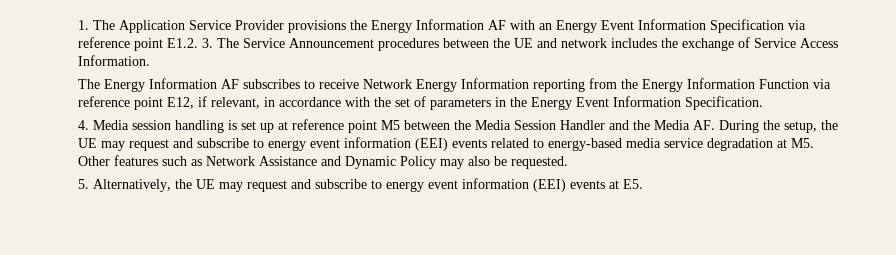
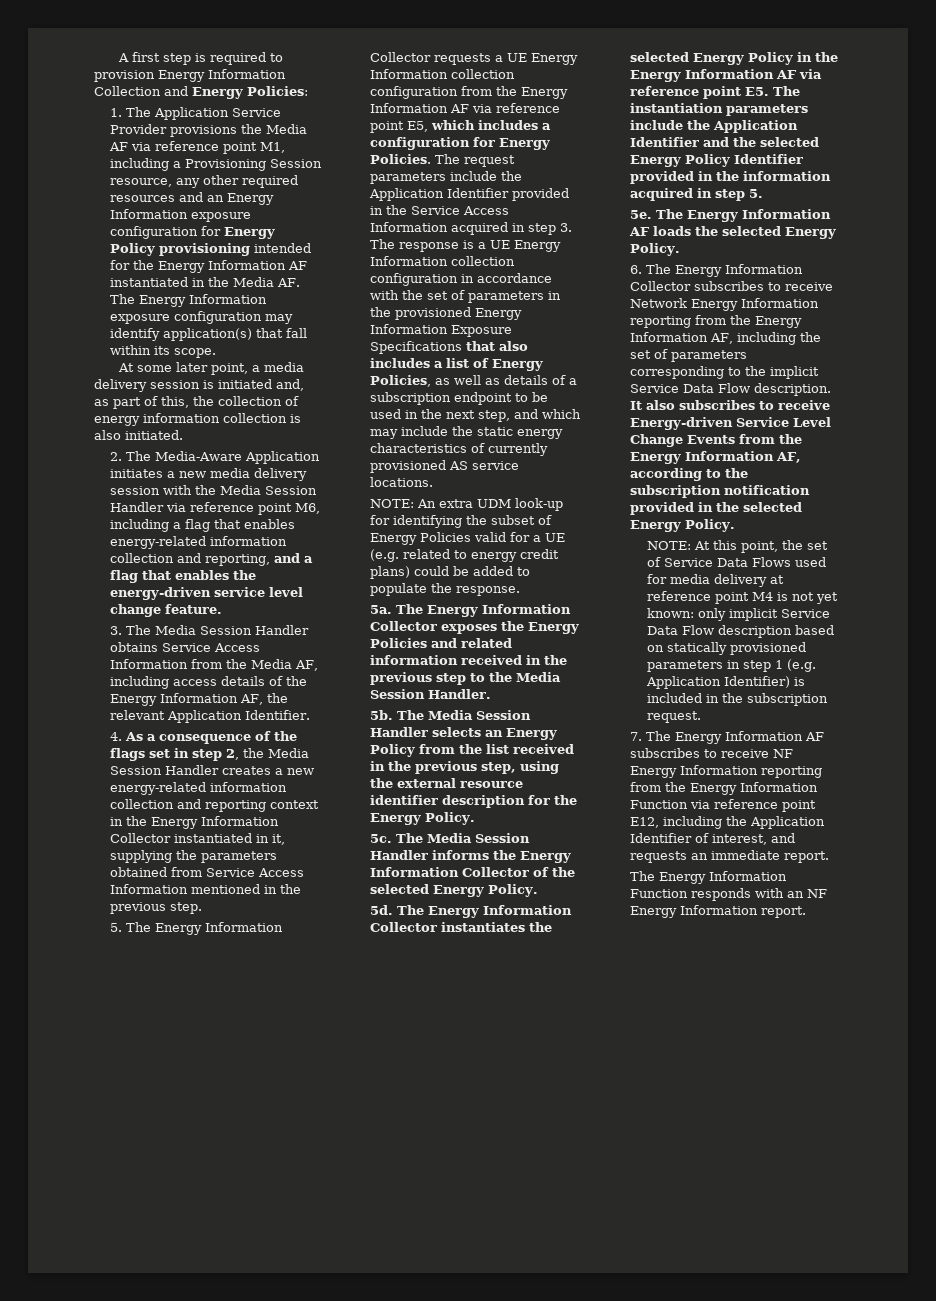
+ A first step is required to provision Energy Information Collection and Energy Policies:
- 1. The Application Service Provider provisions the Energy Information AF with an Energy Event Information Specification via reference point E1.2. 3. The Service Announcement procedures between the UE and network includes the exchange of Service Access Information.
- The Energy Information AF subscribes to receive Network Energy Information reporting from the Energy Information Function via reference point E12, if relevant, in accordance with the set of parameters in the Energy Event Information Specification.
- 4. Media session handling is set up at reference point M5 between the Media Session Handler and the Media AF. During the setup, the UE may request and subscribe to energy event information (EEI) events related to energy-based media service degradation at M5. Other features such as Network Assistance and Dynamic Policy may also be requested.
- 5. Alternatively, the UE may request and subscribe to energy event information (EEI) events at E5.
+ 1. The Application Service Provider provisions the Media AF via reference point M1, including a Provisioning Session resource, any other required resources and an Energy Information exposure configuration for Energy Policy provisioning intended for the Energy Information AF instantiated in the Media AF. The Energy Information exposure configuration may identify application(s) that fall within its scope.
+ At some later point, a media delivery session is initiated and, as part of this, the collection of energy information collection is also initiated.
+ 2. The Media-Aware Application initiates a new media delivery session with the Media Session Handler via reference point M6, including a flag that enables energy-related information collection and reporting, and a flag that enables the energy-driven service level change feature.
+ 3. The Media Session Handler obtains Service Access Information from the Media AF, including access details of the Energy Information AF, the relevant Application Identifier.
+ 4. As a consequence of the flags set in step 2, the Media Session Handler creates a new energy-related information collection and reporting context in the Energy Information Collector instantiated in it, supplying the parameters obtained from Service Access Information mentioned in the previous step.
+ 5. The Energy Information Collector requests a UE Energy Information collection configuration from the Energy Information AF via reference point E5, which includes a configuration for Energy Policies. The request parameters include the Application Identifier provided in the Service Access Information acquired in step 3. The response is a UE Energy Information collection configuration in accordance with the set of parameters in the provisioned Energy Information Exposure Specifications that also includes a list of Energy Policies, as well as details of a subscription endpoint to be used in the next step, and which may include the static energy characteristics of currently provisioned AS service locations.
+ NOTE: An extra UDM look-up for identifying the subset of Energy Policies valid for a UE (e.g. related to energy credit plans) could be added to populate the response.
+ 5a. The Energy Information Collector exposes the Energy Policies and related information received in the previous step to the Media Session Handler.
+ 5b. The Media Session Handler selects an Energy Policy from the list received in the previous step, using the external resource identifier description for the Energy Policy.
+ 5c. The Media Session Handler informs the Energy Information Collector of the selected Energy Policy.
+ 5d. The Energy Information Collector instantiates the selected Energy Policy in the Energy Information AF via reference point E5. The instantiation parameters include the Application Identifier and the selected Energy Policy Identifier provided in the information acquired in step 5.
+ 5e. The Energy Information AF loads the selected Energy Policy.
+ 6. The Energy Information Collector subscribes to receive Network Energy Information reporting from the Energy Information AF, including the set of parameters corresponding to the implicit Service Data Flow description. It also subscribes to receive Energy-driven Service Level Change Events from the Energy Information AF, according to the subscription notification provided in the selected Energy Policy.
+ NOTE: At this point, the set of Service Data Flows used for media delivery at reference point M4 is not yet known: only implicit Service Data Flow description based on statically provisioned parameters in step 1 (e.g. Application Identifier) is included in the subscription request.
+ 7. The Energy Information AF subscribes to receive NF Energy Information reporting from the Energy Information Function via reference point E12, including the Application Identifier of interest, and requests an immediate report.
+ The Energy Information Function responds with an NF Energy Information report.

